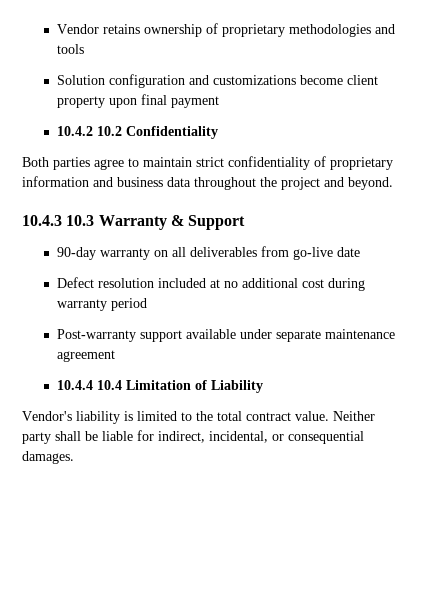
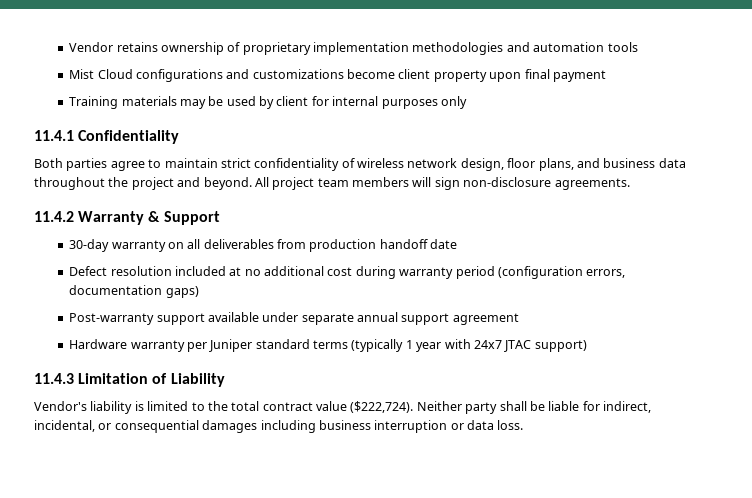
- Vendor retains ownership of proprietary methodologies and tools
+ Vendor retains ownership of proprietary implementation methodologies and automation tools
- Solution configuration and customizations become client property upon final payment
+ Mist Cloud configurations and customizations become client property upon final payment
- 10.4.2 10.2 Confidentiality
+ Training materials may be used by client for internal purposes only
+ 11.4.1 Confidentiality
- Both parties agree to maintain strict confidentiality of proprietary information and business data throughout the project and beyond.
- 10.4.3 10.3 Warranty & Support
+ Both parties agree to maintain strict confidentiality of wireless network design, floor plans, and business data throughout the project and beyond. All project team members will sign non-disclosure agreements.
+ 11.4.2 Warranty & Support
- 90-day warranty on all deliverables from go-live date
+ 30-day warranty on all deliverables from production handoff date
- Defect resolution included at no additional cost during warranty period
+ Defect resolution included at no additional cost during warranty period (configuration errors, documentation gaps)
- Post-warranty support available under separate maintenance agreement
+ Post-warranty support available under separate annual support agreement
- 10.4.4 10.4 Limitation of Liability
+ Hardware warranty per Juniper standard terms (typically 1 year with 24x7 JTAC support)
+ 11.4.3 Limitation of Liability
- Vendor's liability is limited to the total contract value.
+ Vendor's liability is limited to the total contract value ($222,724).
- Neither party shall be liable for indirect, incidental, or consequential damages.
+ Neither party shall be liable for indirect, incidental, or consequential damages including business interruption or data loss.

